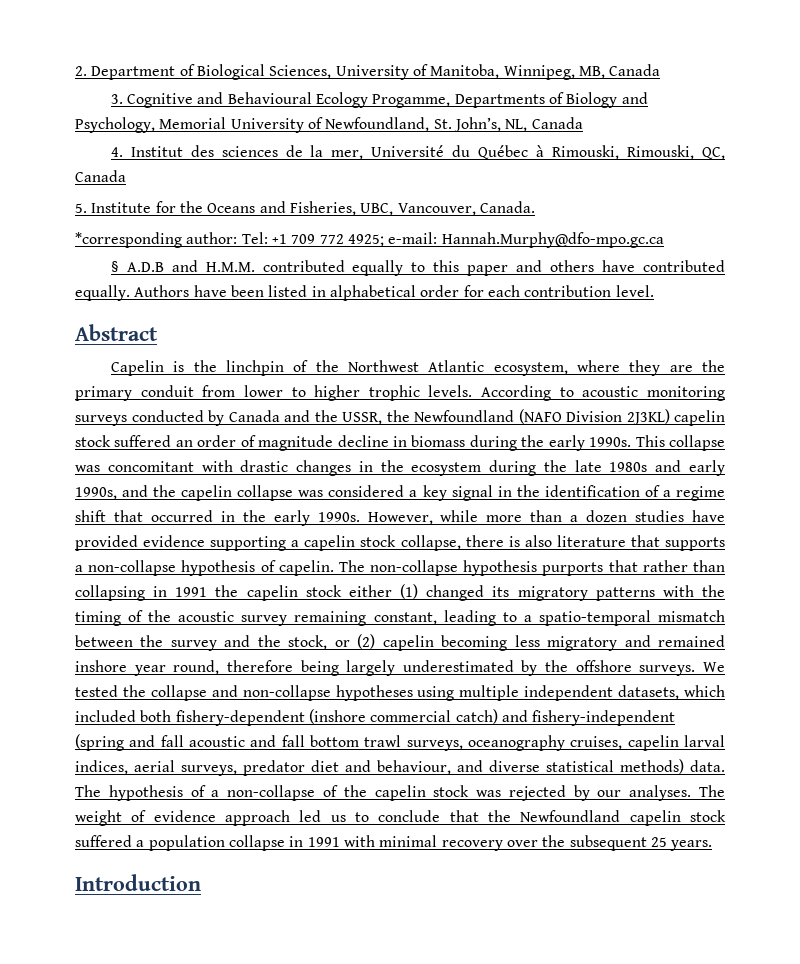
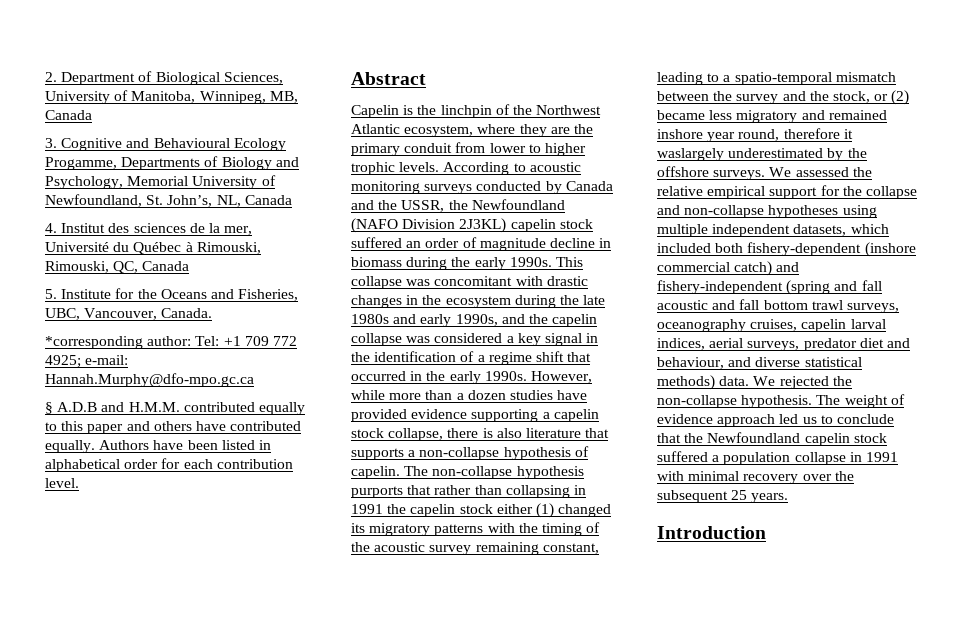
- The non-collapse hypothesis purports that rather than collapsing in 1991 the capelin stock either (1) changed its migratory patterns with the timing of the acoustic survey remaining constant, leading to a spatio-temporal mismatch between the survey and the stock, or (2) capelin becoming less migratory and remained inshore year round, therefore being largely underestimated by the offshore surveys.
+ The non-collapse hypothesis purports that rather than collapsing in 1991 the capelin stock either (1) changed its migratory patterns with the timing of the acoustic survey remaining constant, leading to a spatio-temporal mismatch between the survey and the stock, or (2) became less migratory and remained inshore year round, therefore it waslargely underestimated by the offshore surveys.
- We tested the collapse and non-collapse hypotheses using multiple independent datasets, which included both fishery-dependent (inshore commercial catch) and fishery-independent (spring and fall acoustic and fall bottom trawl surveys, oceanography cruises, capelin larval indices, aerial surveys, predator diet and behaviour, and diverse statistical methods) data.
+ We assessed the relative empirical support for the collapse and non-collapse hypotheses using multiple independent datasets, which included both fishery-dependent (inshore commercial catch) and fishery-independent (spring and fall acoustic and fall bottom trawl surveys, oceanography cruises, capelin larval indices, aerial surveys, predator diet and behaviour, and diverse statistical methods) data.
- The hypothesis of a non-collapse of the capelin stock was rejected by our analyses.
+ We rejected the non-collapse hypothesis.

